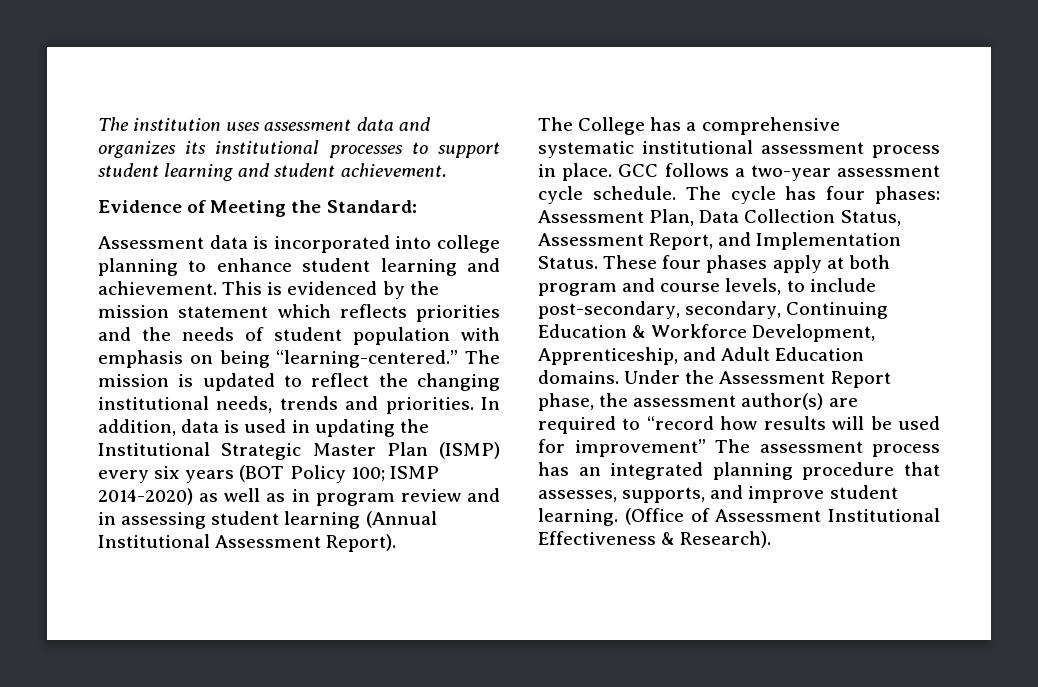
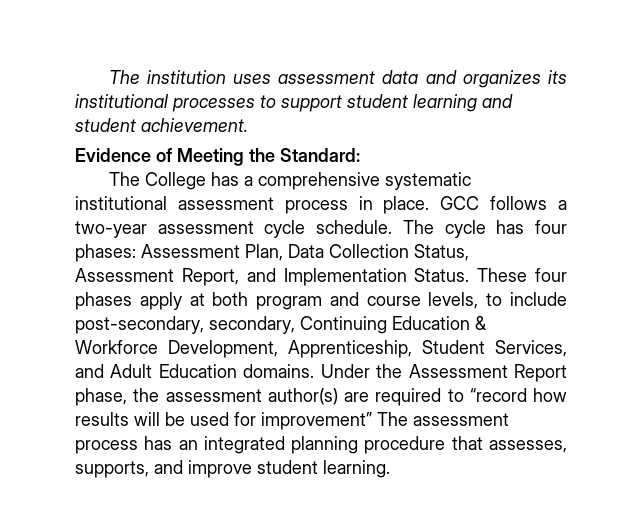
- Assessment data is incorporated into college planning to enhance student learning and achievement. This is evidenced by the mission statement which reflects priorities and the needs of student population with emphasis on being “learning-centered.” The mission is updated to reflect the changing institutional needs, trends and priorities. In addition, data is used in updating the Institutional Strategic Master Plan (ISMP) every six years (BOT Policy 100; ISMP 2014-2020) as well as in program review and in assessing student learning (Annual Institutional Assessment Report).
- These four phases apply at both program and course levels, to include post-secondary, secondary, Continuing Education & Workforce Development, Apprenticeship, and Adult Education domains.
+ These four phases apply at both program and course levels, to include post-secondary, secondary, Continuing Education & Workforce Development, Apprenticeship, Student Services, and Adult Education domains.
- (Office of Assessment Institutional Effectiveness & Research).

